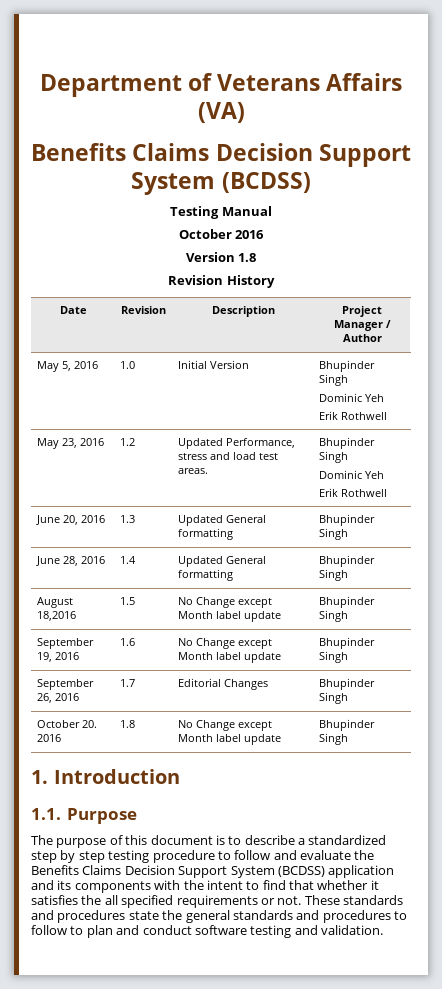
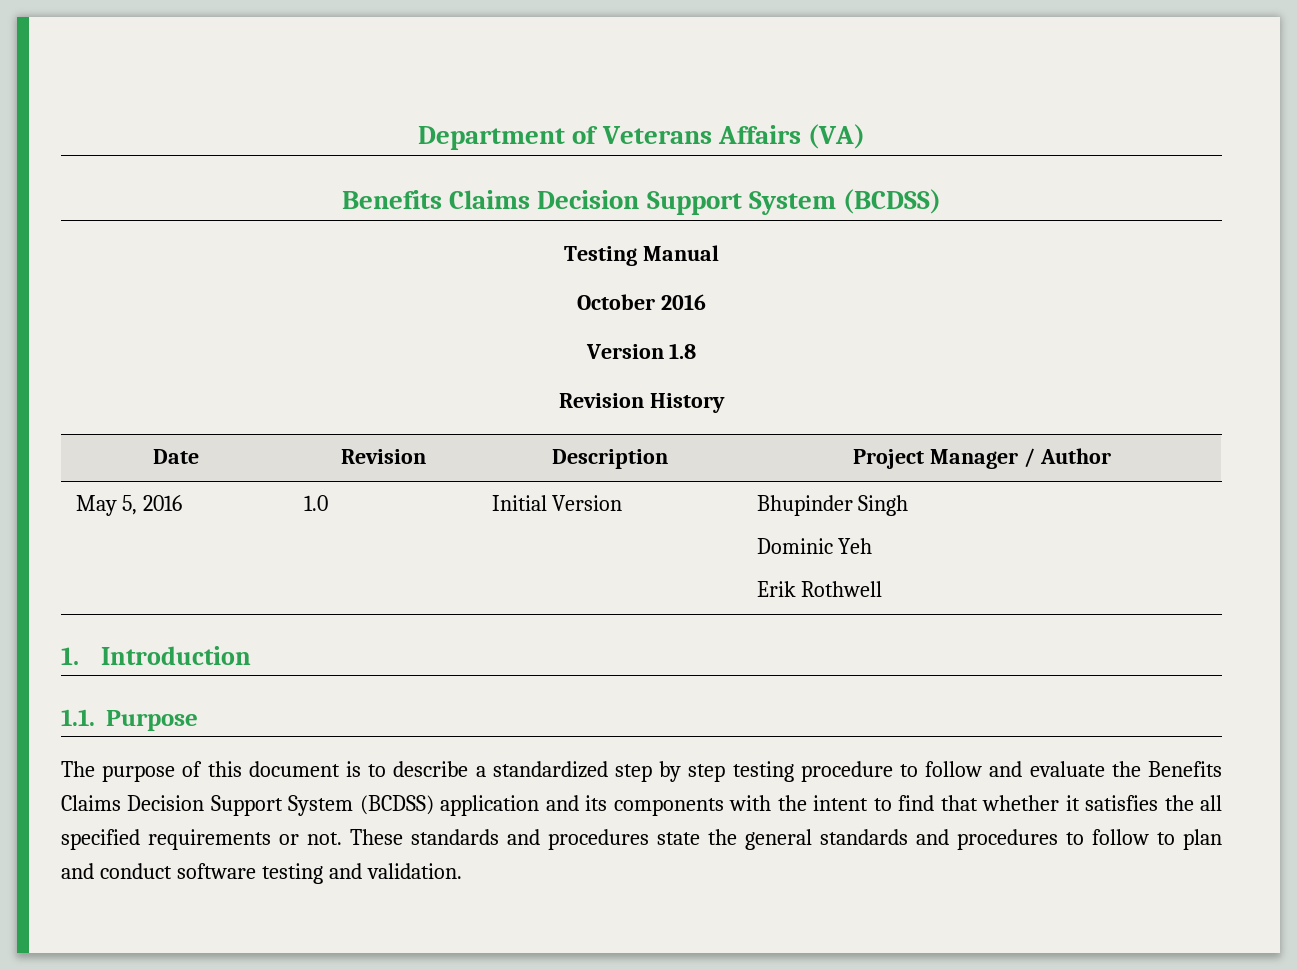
- May 23, 2016 | 1.2 | Updated Performance, stress and load test areas. | Bhupinder Singh
- Dominic Yeh
- Erik Rothwell
- June 20, 2016 | 1.3 | Updated General formatting | Bhupinder Singh
- June 28, 2016 | 1.4 | Updated General formatting | Bhupinder Singh
- August 18,2016 | 1.5 | No Change except Month label update | Bhupinder Singh
- September 19, 2016 | 1.6 | No Change except Month label update | Bhupinder Singh
- September 26, 2016 | 1.7 | Editorial Changes | Bhupinder Singh
- October 20. 2016 | 1.8 | No Change except Month label update | Bhupinder Singh

